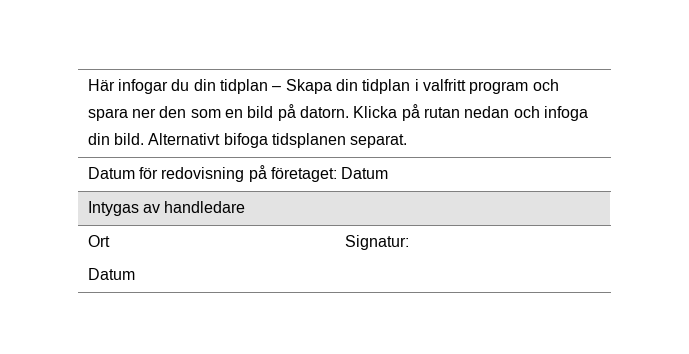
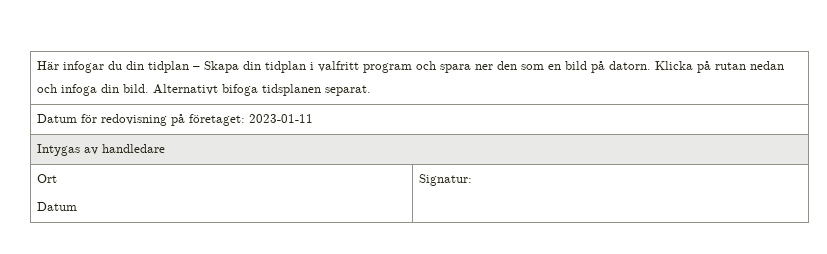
- Datum för redovisning på företaget: Datum
+ Datum för redovisning på företaget: 2023-01-11

